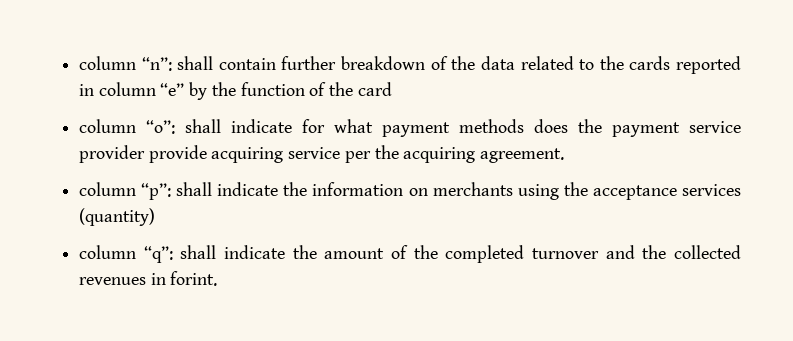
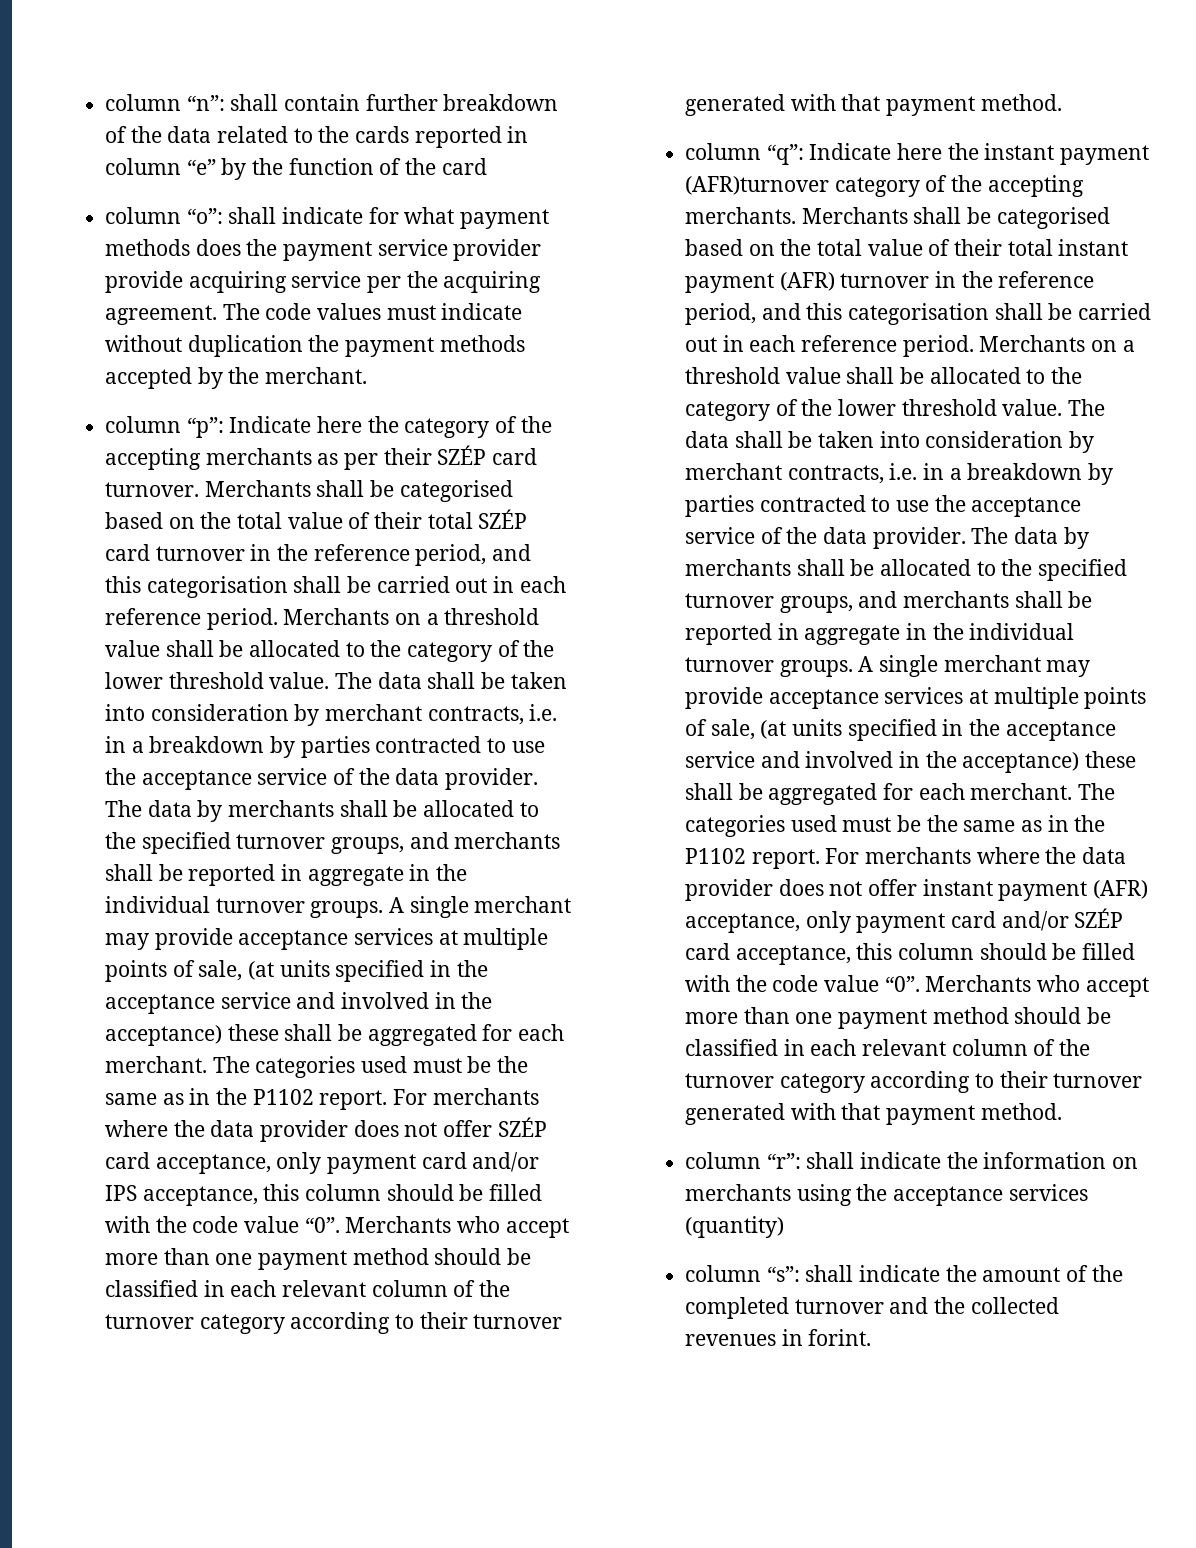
- column “o”: shall indicate for what payment methods does the payment service provider provide acquiring service per the acquiring agreement.
- column “p”: shall indicate the information on merchants using the acceptance services (quantity)
+ column “o”: shall indicate for what payment methods does the payment service provider provide acquiring service per the acquiring agreement. The code values must indicate without duplication the payment methods accepted by the merchant.
+ column “p”: Indicate here the category of the accepting merchants as per their SZÉP card turnover. Merchants shall be categorised based on the total value of their total SZÉP card turnover in the reference period, and this categorisation shall be carried out in each reference period. Merchants on a threshold value shall be allocated to the category of the lower threshold value. The data shall be taken into consideration by merchant contracts, i.e. in a breakdown by parties contracted to use the acceptance service of the data provider. The data by merchants shall be allocated to the specified turnover groups, and merchants shall be reported in aggregate in the individual turnover groups. A single merchant may provide acceptance services at multiple points of sale, (at units specified in the acceptance service and involved in the acceptance) these shall be aggregated for each merchant. The categories used must be the same as in the P1102 report. For merchants where the data provider does not offer SZÉP card acceptance, only payment card and/or IPS acceptance, this column should be filled with the code value “0”. Merchants who accept more than one payment method should be classified in each relevant column of the turnover category according to their turnover generated with that payment method.
+ column “q”: Indicate here the instant payment (AFR)turnover category of the accepting merchants. Merchants shall be categorised based on the total value of their total instant payment (AFR) turnover in the reference period, and this categorisation shall be carried out in each reference period. Merchants on a threshold value shall be allocated to the category of the lower threshold value. The data shall be taken into consideration by merchant contracts, i.e. in a breakdown by parties contracted to use the acceptance service of the data provider. The data by merchants shall be allocated to the specified turnover groups, and merchants shall be reported in aggregate in the individual turnover groups. A single merchant may provide acceptance services at multiple points of sale, (at units specified in the acceptance service and involved in the acceptance) these shall be aggregated for each merchant. The categories used must be the same as in the P1102 report. For merchants where the data provider does not offer instant payment (AFR) acceptance, only payment card and/or SZÉP card acceptance, this column should be filled with the code value “0”. Merchants who accept more than one payment method should be classified in each relevant column of the turnover category according to their turnover generated with that payment method.
+ column “r”: shall indicate the information on merchants using the acceptance services (quantity)
- column “q”: shall indicate the amount of the completed turnover and the collected revenues in forint.
+ column “s”: shall indicate the amount of the completed turnover and the collected revenues in forint.

